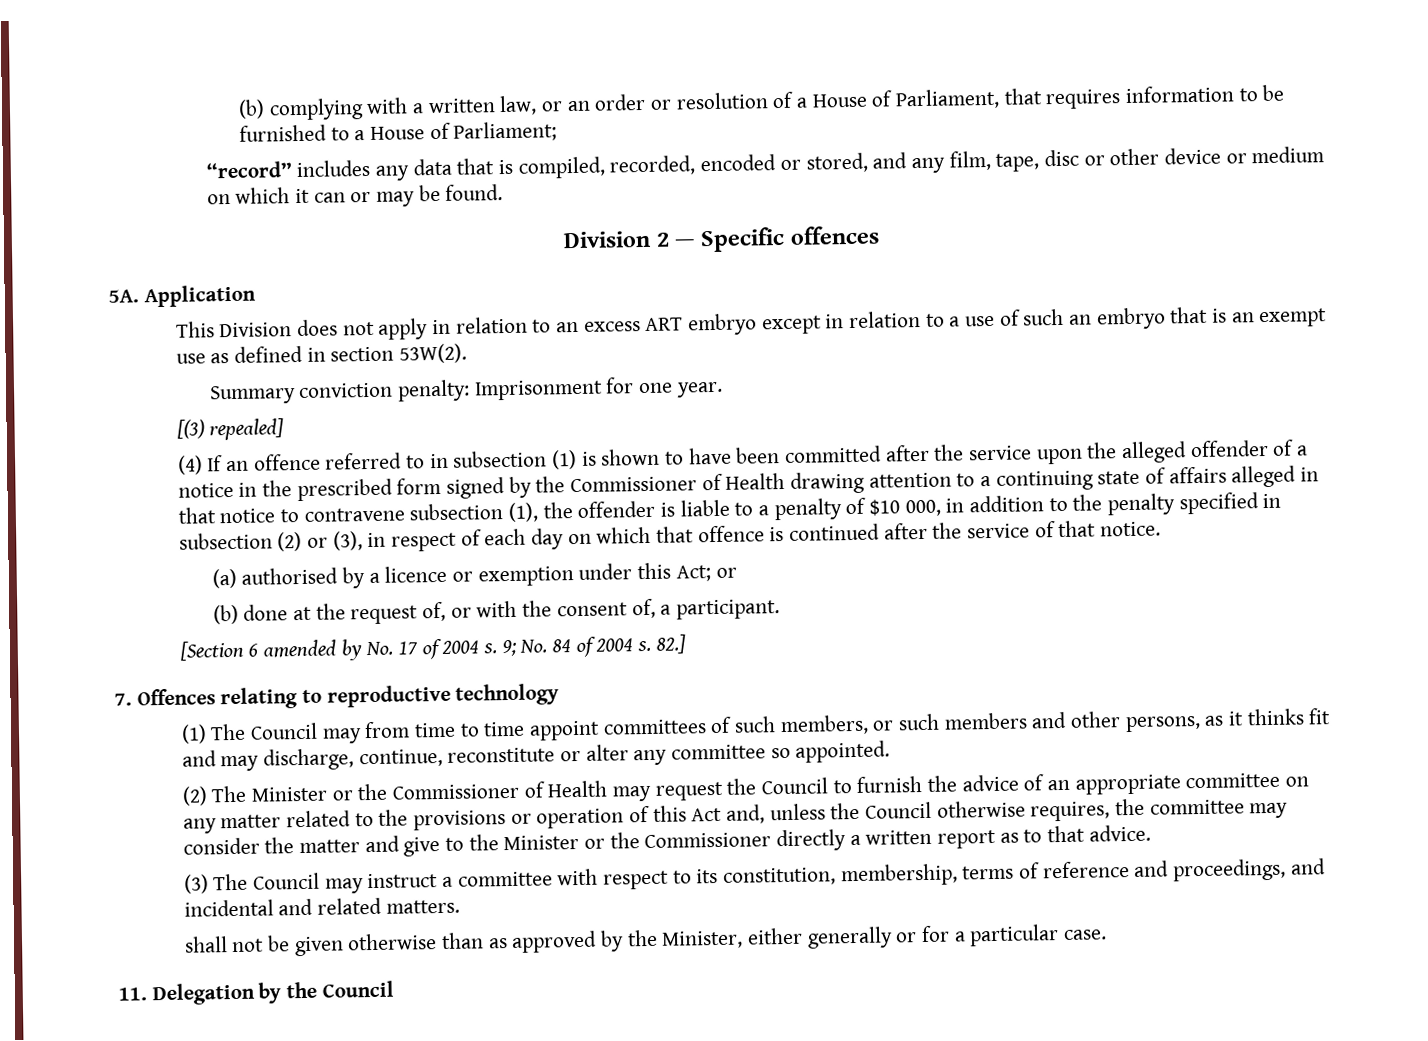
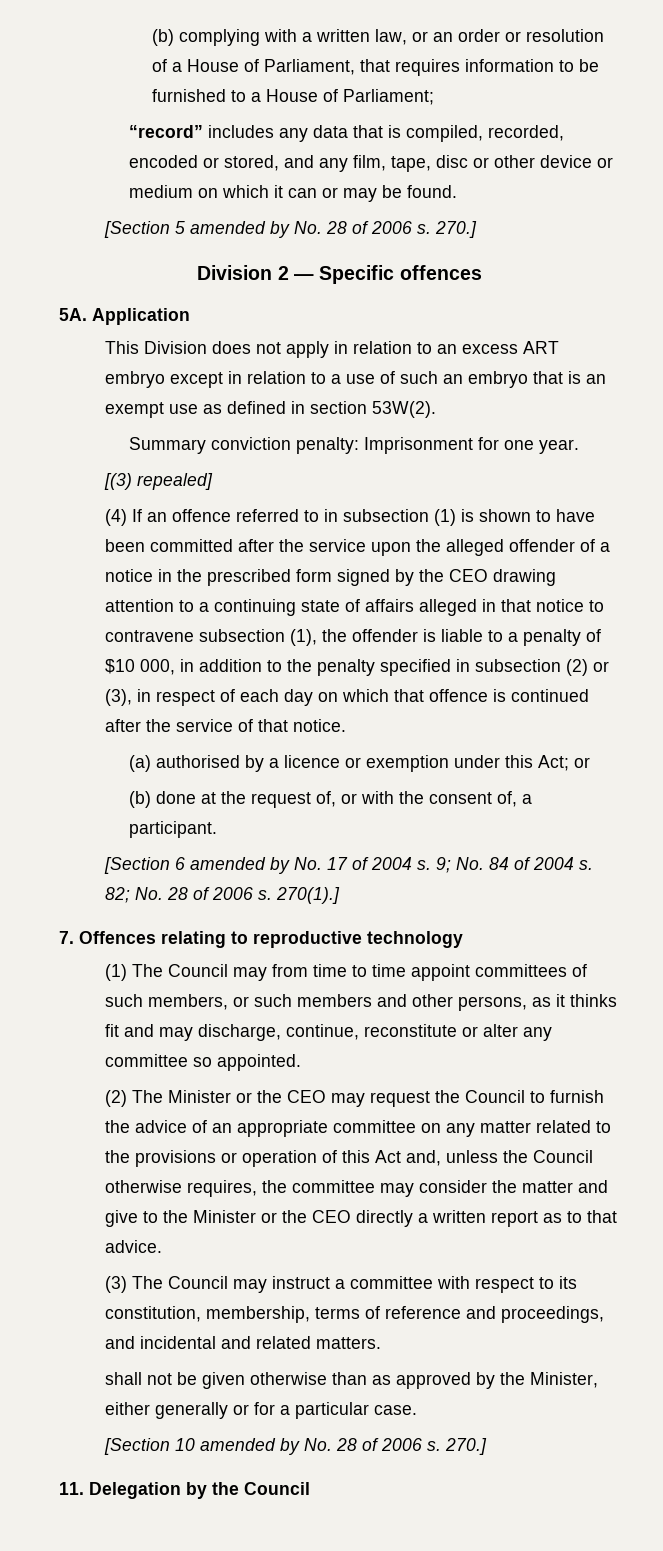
+ [Section 5 amended by No. 28 of 2006 s. 270.]
- (4) If an offence referred to in subsection (1) is shown to have been committed after the service upon the alleged offender of a notice in the prescribed form signed by the Commissioner of Health drawing attention to a continuing state of affairs alleged in that notice to contravene subsection (1), the offender is liable to a penalty of $10 000, in addition to the penalty specified in subsection (2) or (3), in respect of each day on which that offence is continued after the service of that notice.
+ (4) If an offence referred to in subsection (1) is shown to have been committed after the service upon the alleged offender of a notice in the prescribed form signed by the CEO drawing attention to a continuing state of affairs alleged in that notice to contravene subsection (1), the offender is liable to a penalty of $10 000, in addition to the penalty specified in subsection (2) or (3), in respect of each day on which that offence is continued after the service of that notice.
- 82.]
+ 82; No. 28 of 2006 s. 270(1).]
- (2) The Minister or the Commissioner of Health may request the Council to furnish the advice of an appropriate committee on any matter related to the provisions or operation of this Act and, unless the Council otherwise requires, the committee may consider the matter and give to the Minister or the Commissioner directly a written report as to that advice.
+ (2) The Minister or the CEO may request the Council to furnish the advice of an appropriate committee on any matter related to the provisions or operation of this Act and, unless the Council otherwise requires, the committee may consider the matter and give to the Minister or the CEO directly a written report as to that advice.
+ [Section 10 amended by No. 28 of 2006 s. 270.]

